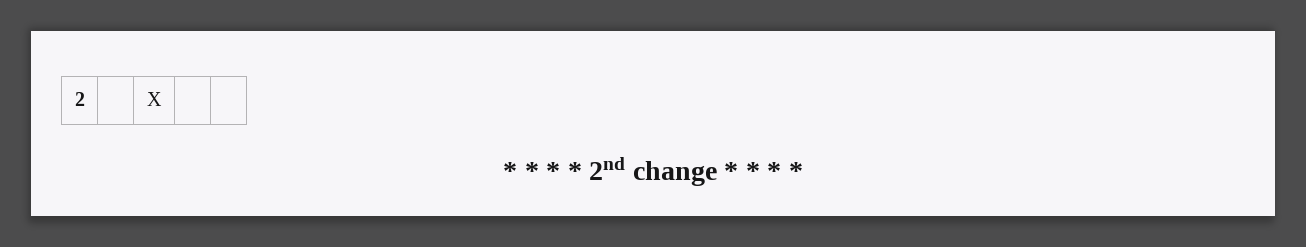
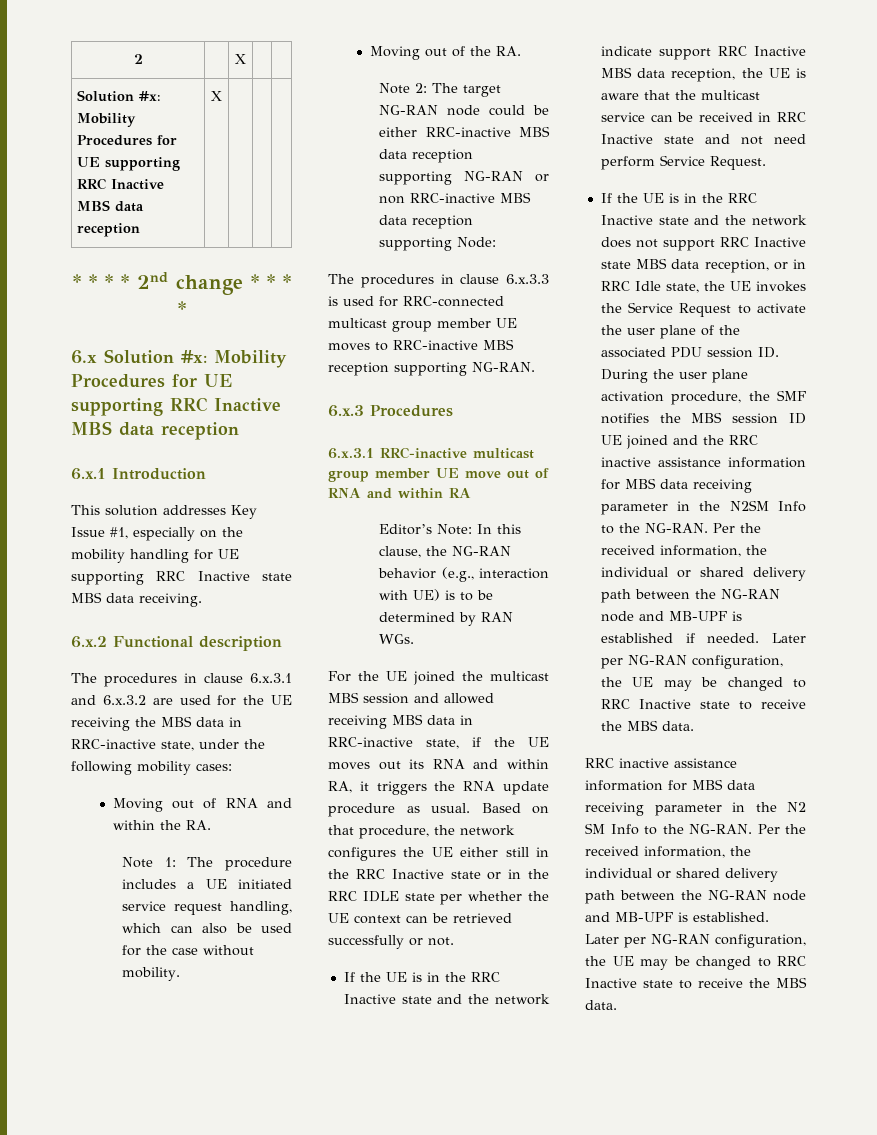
+ Solution #x: Mobility Procedures for UE supporting RRC Inactive MBS data reception | X | | |
+ 6.x Solution #x: Mobility Procedures for UE supporting RRC Inactive MBS data reception
+ 6.x.1 Introduction
+ This solution addresses Key Issue #1, especially on the mobility handling for UE supporting RRC Inactive state MBS data receiving.
+ 6.x.2 Functional description
+ The procedures in clause 6.x.3.1 and 6.x.3.2 are used for the UE receiving the MBS data in RRC-inactive state, under the following mobility cases:
+ Moving out of RNA and within the RA.
+ Note 1: The procedure includes a UE initiated service request handling, which can also be used for the case without mobility.
+ Moving out of the RA.
+ Note 2: The target NG-RAN node could be either RRC-inactive MBS data reception supporting NG-RAN or non RRC-inactive MBS data reception supporting Node:
+ The procedures in clause 6.x.3.3 is used for RRC-connected multicast group member UE moves to RRC-inactive MBS reception supporting NG-RAN.
+ 6.x.3 Procedures
+ 6.x.3.1 RRC-inactive multicast group member UE move out of RNA and within RA
+ Editor’s Note: In this clause, the NG-RAN behavior (e.g., interaction with UE) is to be determined by RAN WGs.
+ For the UE joined the multicast MBS session and allowed receiving MBS data in RRC-inactive state, if the UE moves out its RNA and within RA, it triggers the RNA update procedure as usual. Based on that procedure, the network configures the UE either still in the RRC Inactive state or in the RRC IDLE state per whether the UE context can be retrieved successfully or not.
+ If the UE is in the RRC Inactive state and the network indicate support RRC Inactive MBS data reception, the UE is aware that the multicast service can be received in RRC Inactive state and not need perform Service Request.
+ If the UE is in the RRC Inactive state and the network does not support RRC Inactive state MBS data reception, or in RRC Idle state, the UE invokes the Service Request to activate the user plane of the associated PDU session ID. During the user plane activation procedure, the SMF notifies the MBS session ID UE joined and the RRC inactive assistance information for MBS data receiving parameter in the N2SM Info to the NG-RAN. Per the received information, the individual or shared delivery path between the NG-RAN node and MB-UPF is established if needed. Later per NG-RAN configuration, the UE may be changed to RRC Inactive state to receive the MBS data.
+ RRC inactive assistance information for MBS data receiving parameter in the N2 SM Info to the NG-RAN. Per the received information, the individual or shared delivery path between the NG-RAN node and MB-UPF is established. Later per NG-RAN configuration, the UE may be changed to RRC Inactive state to receive the MBS data.

